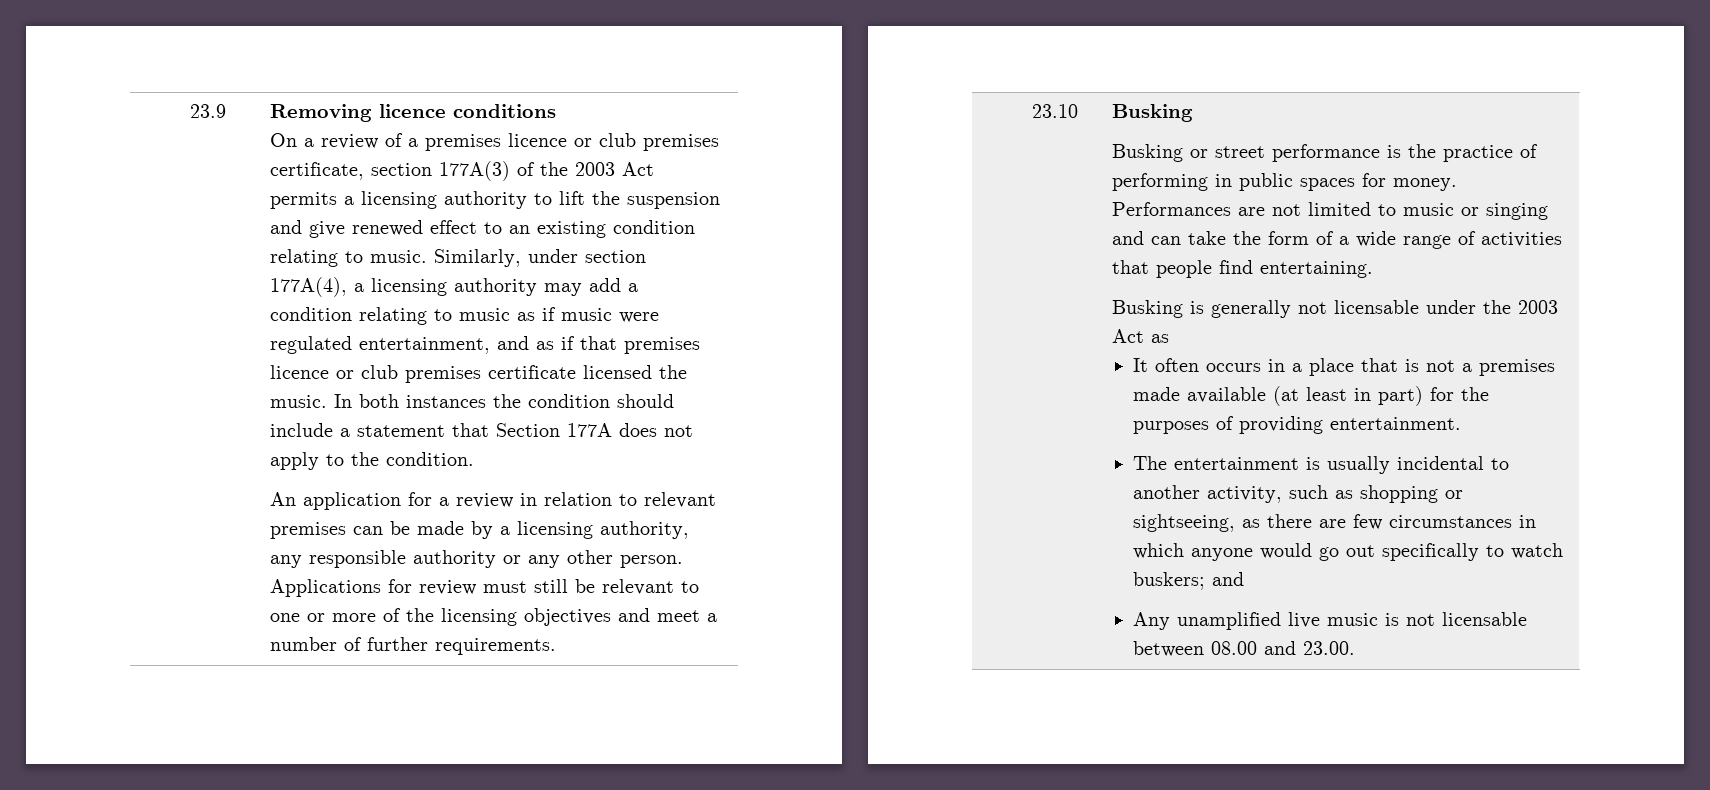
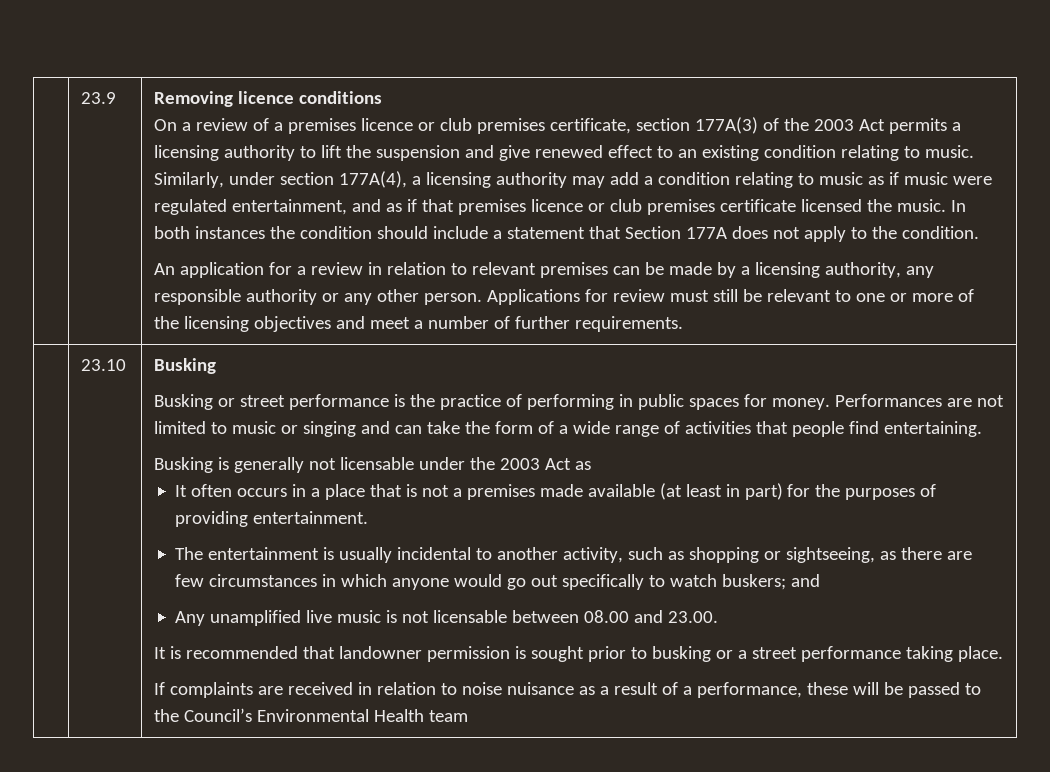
+ It is recommended that landowner permission is sought prior to busking or a street performance taking place.
+ If complaints are received in relation to noise nuisance as a result of a performance, these will be passed to the Council’s Environmental Health team

